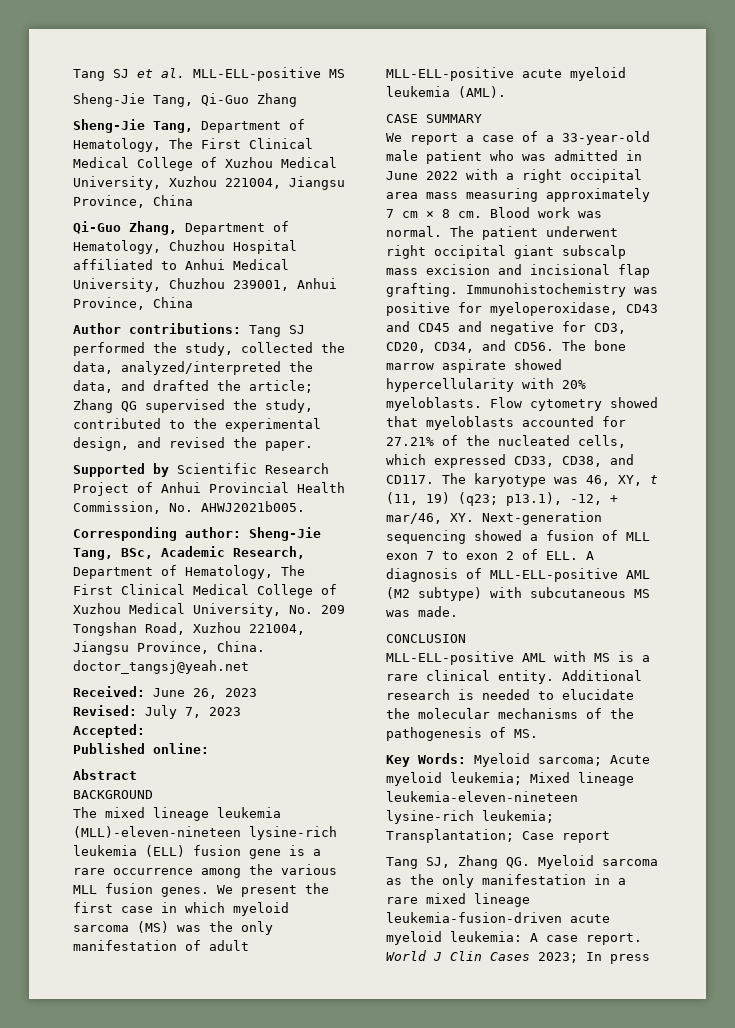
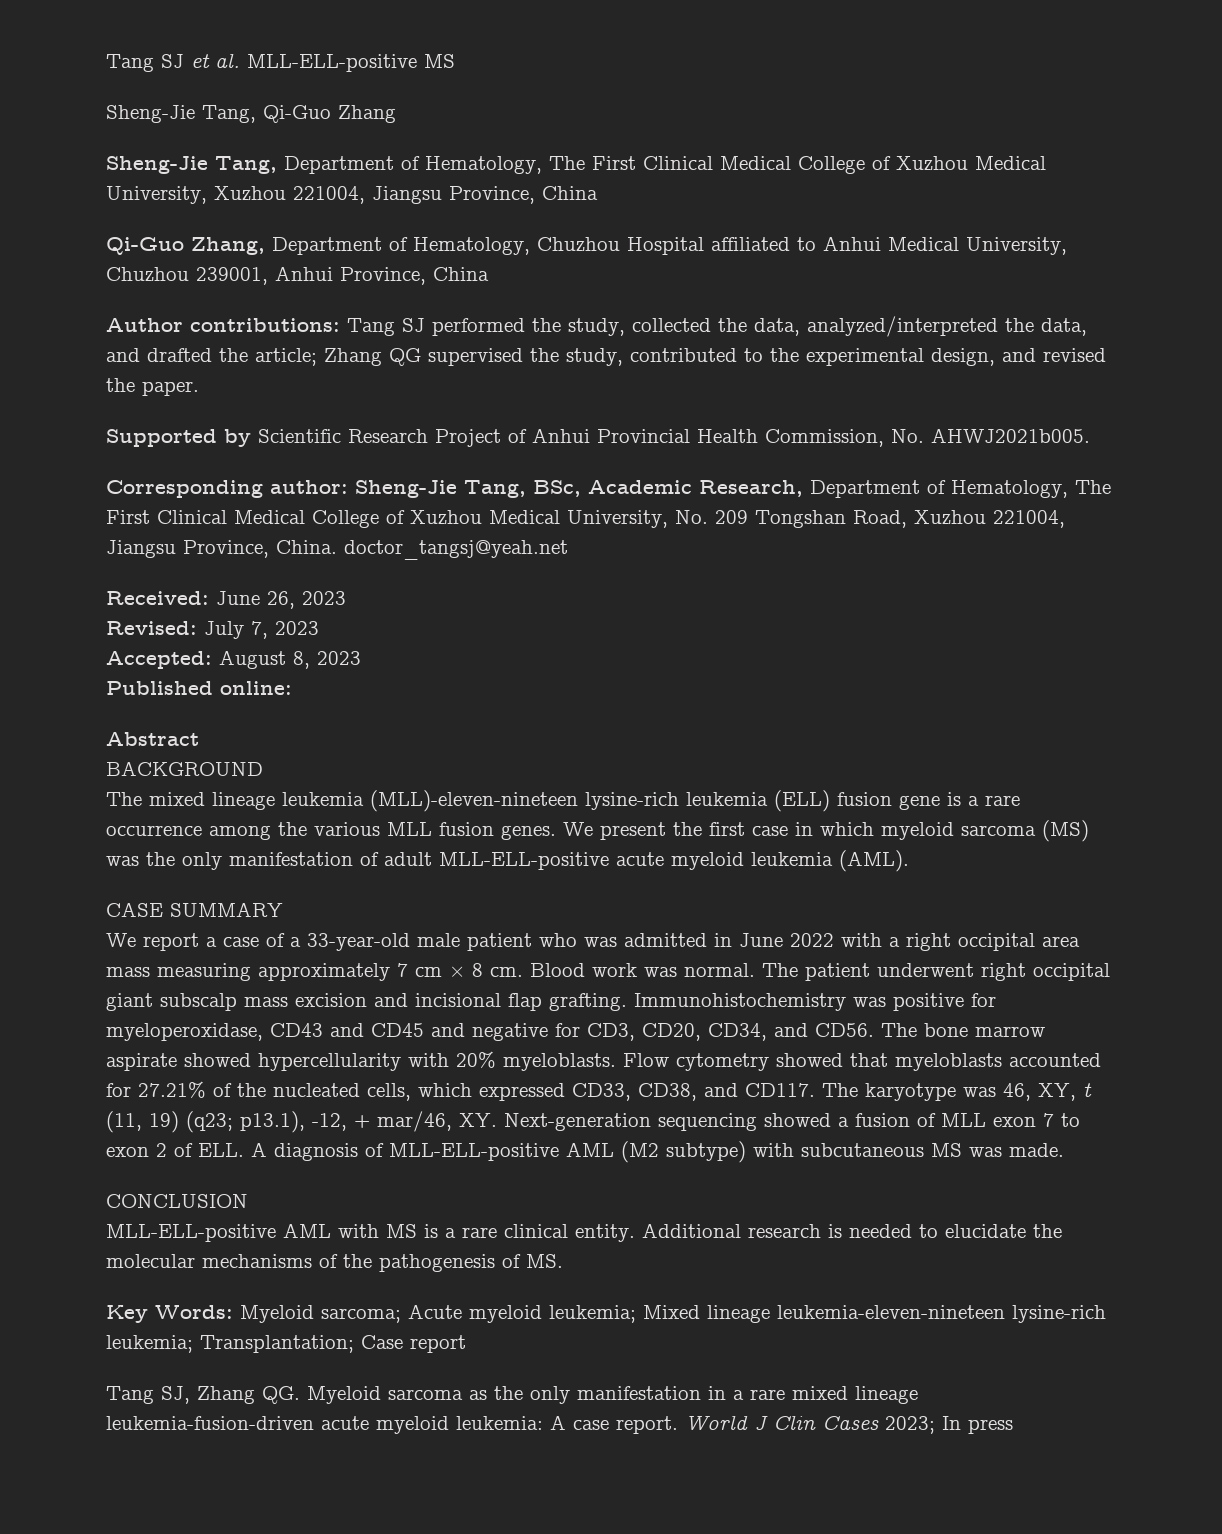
- Accepted:
+ Accepted: August 8, 2023

